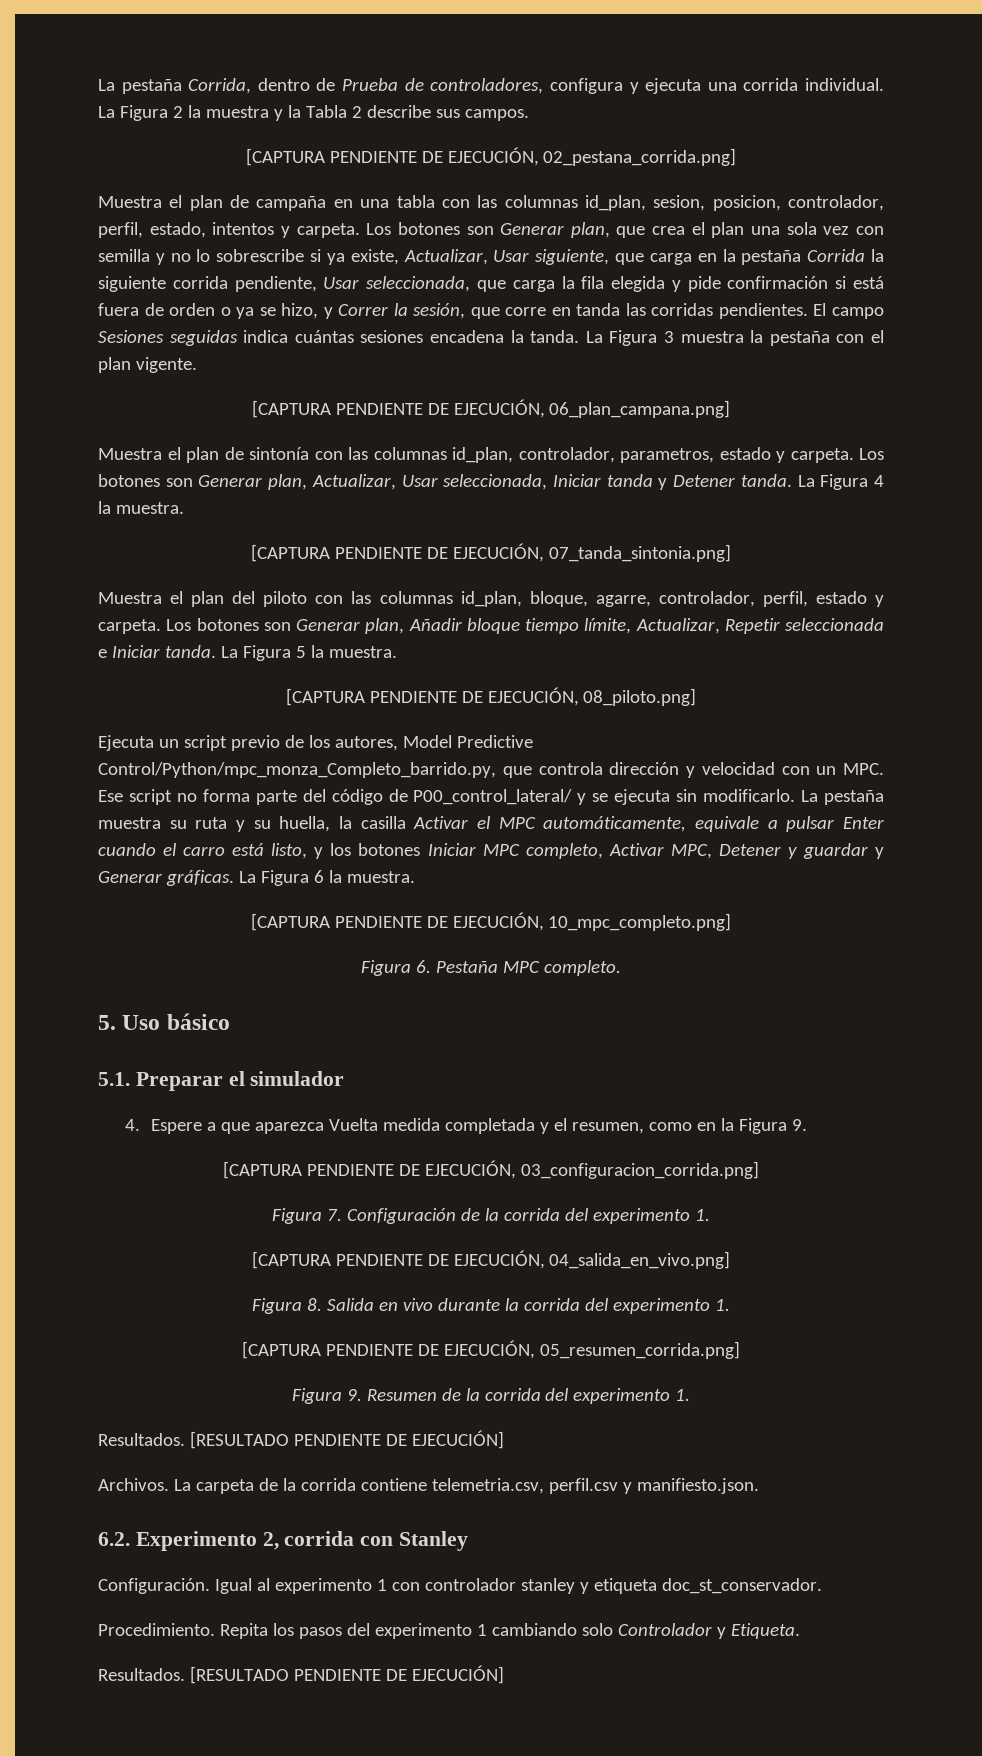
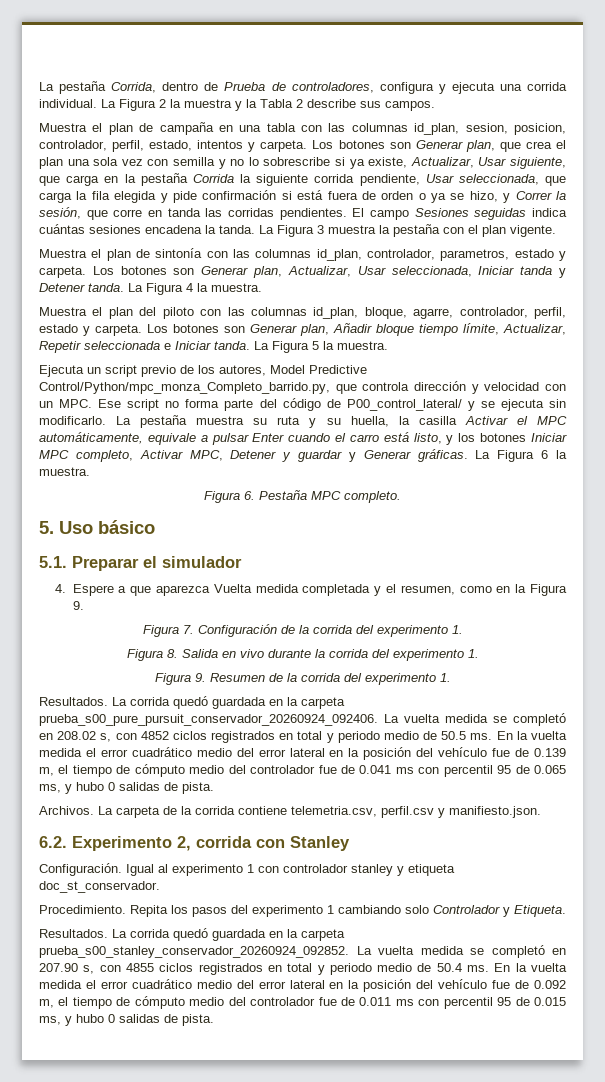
- [CAPTURA PENDIENTE DE EJECUCIÓN, 02_pestana_corrida.png]
- [CAPTURA PENDIENTE DE EJECUCIÓN, 06_plan_campana.png]
- [CAPTURA PENDIENTE DE EJECUCIÓN, 07_tanda_sintonia.png]
- [CAPTURA PENDIENTE DE EJECUCIÓN, 08_piloto.png]
- [CAPTURA PENDIENTE DE EJECUCIÓN, 10_mpc_completo.png]
- [CAPTURA PENDIENTE DE EJECUCIÓN, 03_configuracion_corrida.png]
- [CAPTURA PENDIENTE DE EJECUCIÓN, 04_salida_en_vivo.png]
- [CAPTURA PENDIENTE DE EJECUCIÓN, 05_resumen_corrida.png]
  Figura 9. Resumen de la corrida del experimento 1.
- Resultados. [RESULTADO PENDIENTE DE EJECUCIÓN]
+ Resultados. La corrida quedó guardada en la carpeta prueba_s00_pure_pursuit_conservador_20260924_092406. La vuelta medida se completó en 208.02 s, con 4852 ciclos registrados en total y periodo medio de 50.5 ms. En la vuelta medida el error cuadrático medio del error lateral en la posición del vehículo fue de 0.139 m, el tiempo de cómputo medio del controlador fue de 0.041 ms con percentil 95 de 0.065 ms, y hubo 0 salidas de pista.
  Repita los pasos del experimento 1 cambiando solo Controlador y Etiqueta.
- Resultados. [RESULTADO PENDIENTE DE EJECUCIÓN]
+ Resultados. La corrida quedó guardada en la carpeta prueba_s00_stanley_conservador_20260924_092852. La vuelta medida se completó en 207.90 s, con 4855 ciclos registrados en total y periodo medio de 50.4 ms. En la vuelta medida el error cuadrático medio del error lateral en la posición del vehículo fue de 0.092 m, el tiempo de cómputo medio del controlador fue de 0.011 ms con percentil 95 de 0.015 ms, y hubo 0 salidas de pista.

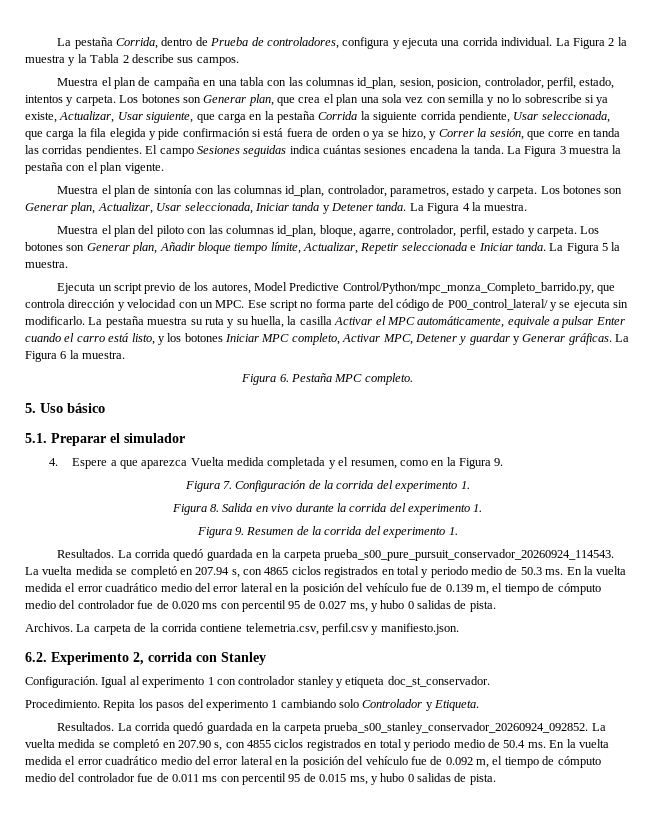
- La corrida quedó guardada en la carpeta prueba_s00_pure_pursuit_conservador_20260924_092406. La vuelta medida se completó en 208.02 s, con 4852 ciclos registrados en total y periodo medio de 50.5 ms.
+ La corrida quedó guardada en la carpeta prueba_s00_pure_pursuit_conservador_20260924_114543. La vuelta medida se completó en 207.94 s, con 4865 ciclos registrados en total y periodo medio de 50.3 ms.
- En la vuelta medida el error cuadrático medio del error lateral en la posición del vehículo fue de 0.139 m, el tiempo de cómputo medio del controlador fue de 0.041 ms con percentil 95 de 0.065 ms, y hubo 0 salidas de pista.
+ En la vuelta medida el error cuadrático medio del error lateral en la posición del vehículo fue de 0.139 m, el tiempo de cómputo medio del controlador fue de 0.020 ms con percentil 95 de 0.027 ms, y hubo 0 salidas de pista.

